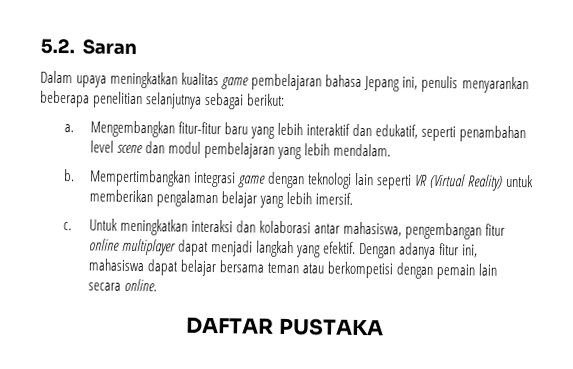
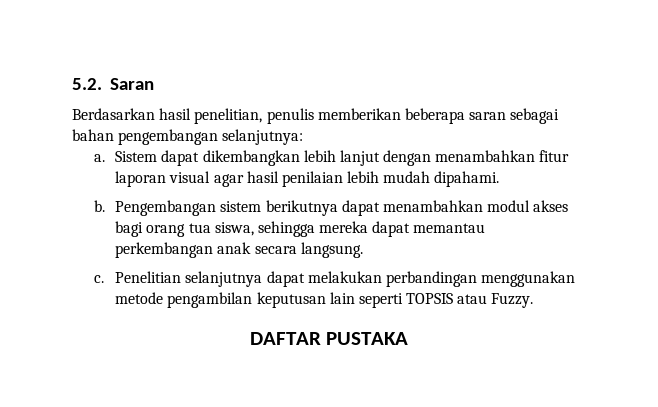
- Dalam upaya meningkatkan kualitas game pembelajaran bahasa Jepang ini, penulis menyarankan beberapa penelitian selanjutnya sebagai berikut:
- a. Mengembangkan fitur-fitur baru yang lebih interaktif dan edukatif, seperti penambahan level scene dan modul pembelajaran yang lebih mendalam.
- b. Mempertimbangkan integrasi game dengan teknologi lain seperti VR (Virtual Reality) untuk memberikan pengalaman belajar yang lebih imersif.
- c. Untuk meningkatkan interaksi dan kolaborasi antar mahasiswa, pengembangan fitur online multiplayer dapat menjadi langkah yang efektif. Dengan adanya fitur ini, mahasiswa dapat belajar bersama teman atau berkompetisi dengan pemain lain secara online.
+ Berdasarkan hasil penelitian, penulis memberikan beberapa saran sebagai bahan pengembangan selanjutnya:
+ a. Sistem dapat dikembangkan lebih lanjut dengan menambahkan fitur laporan visual agar hasil penilaian lebih mudah dipahami.
+ b. Pengembangan sistem berikutnya dapat menambahkan modul akses bagi orang tua siswa, sehingga mereka dapat memantau perkembangan anak secara langsung.
+ c. Penelitian selanjutnya dapat melakukan perbandingan menggunakan metode pengambilan keputusan lain seperti TOPSIS atau Fuzzy.

